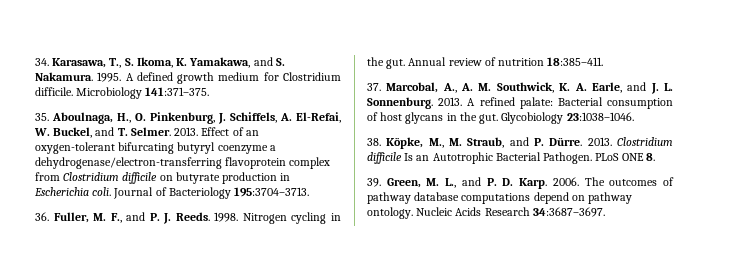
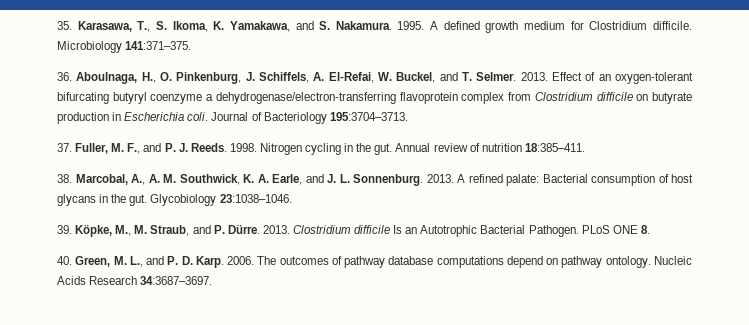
- 34. Karasawa, T., S. Ikoma, K. Yamakawa, and S. Nakamura.
+ 35. Karasawa, T., S. Ikoma, K. Yamakawa, and S. Nakamura.
- 35. Aboulnaga, H., O. Pinkenburg, J. Schiffels, A. El-Refai, W. Buckel, and T. Selmer.
+ 36. Aboulnaga, H., O. Pinkenburg, J. Schiffels, A. El-Refai, W. Buckel, and T. Selmer.
- 36. Fuller, M. F., and P. J. Reeds.
+ 37. Fuller, M. F., and P. J. Reeds.
- 37. Marcobal, A., A. M. Southwick, K. A. Earle, and J. L. Sonnenburg.
+ 38. Marcobal, A., A. M. Southwick, K. A. Earle, and J. L. Sonnenburg.
- 38. Köpke, M., M. Straub, and P. Dürre.
+ 39. Köpke, M., M. Straub, and P. Dürre.
- 39. Green, M. L., and P. D. Karp.
+ 40. Green, M. L., and P. D. Karp.

